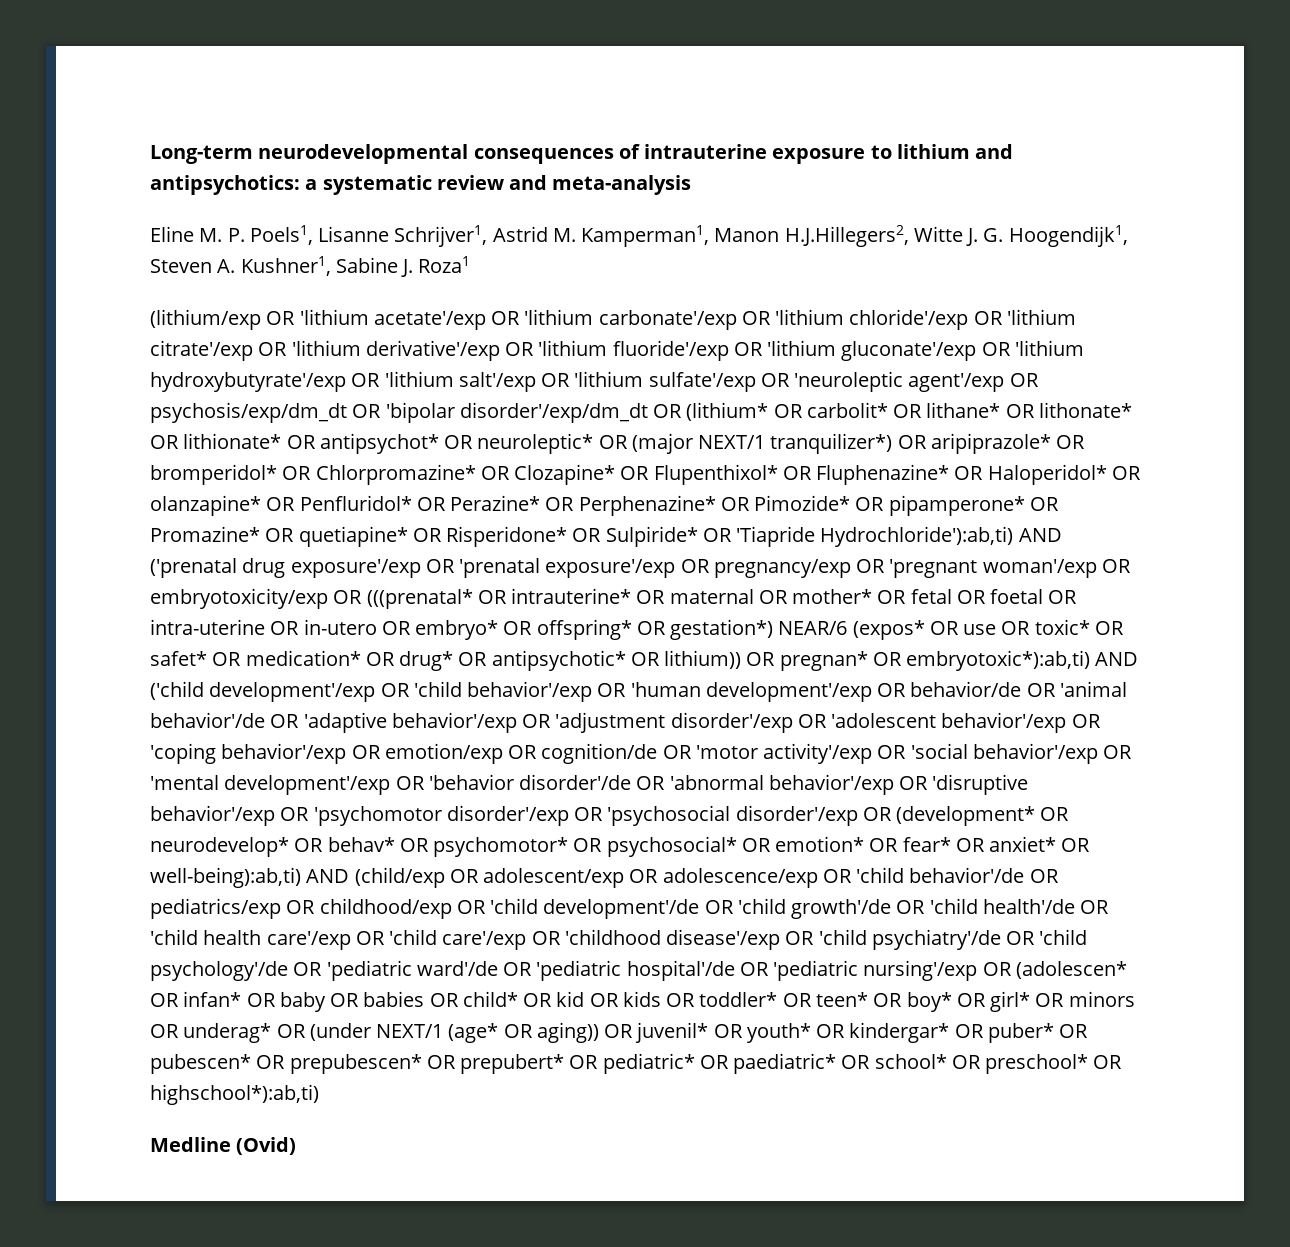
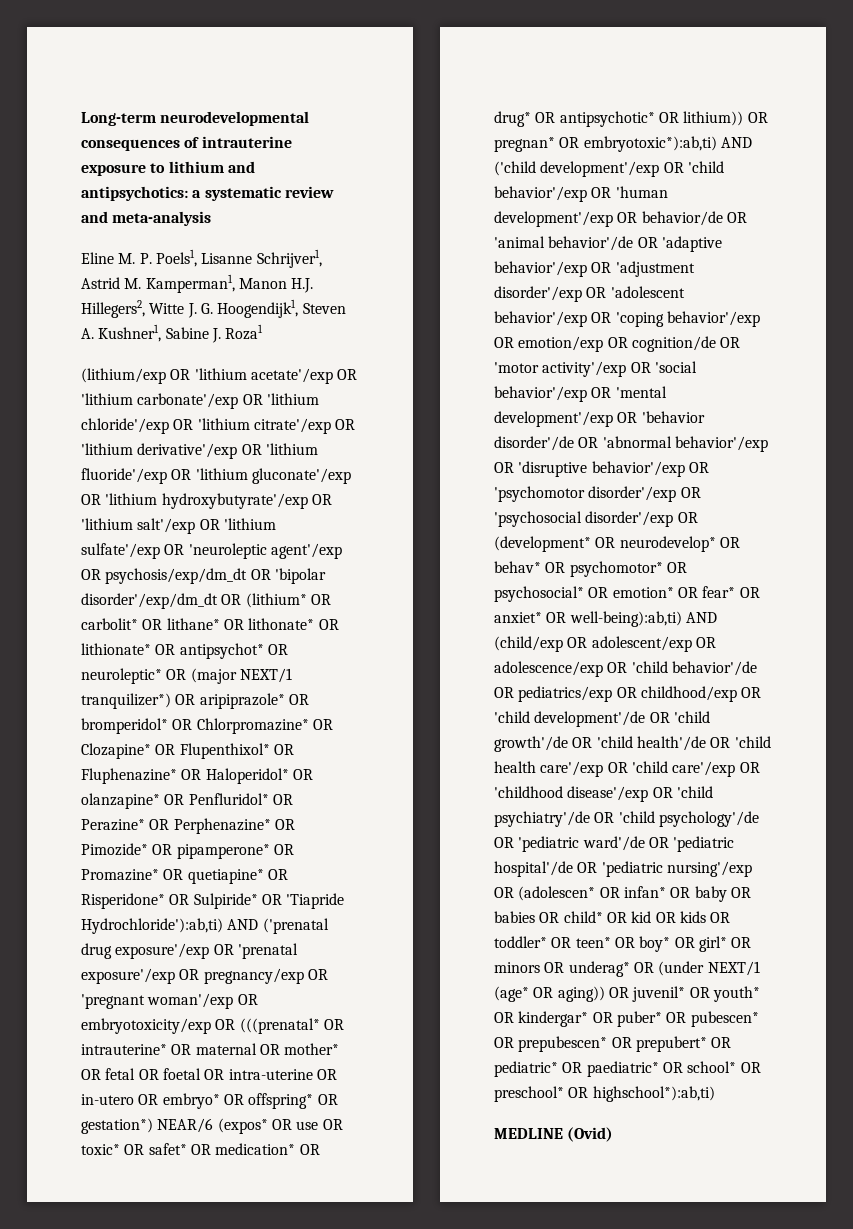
- Eline M. P. Poels1, Lisanne Schrijver1, Astrid M. Kamperman1, Manon H.J.Hillegers2, Witte J. G. Hoogendijk1, Steven A. Kushner1, Sabine J. Roza1
+ Eline M. P. Poels1, Lisanne Schrijver1, Astrid M. Kamperman1, Manon H.J. Hillegers2, Witte J. G. Hoogendijk1, Steven A. Kushner1, Sabine J. Roza1
- Medline (Ovid)
+ MEDLINE (Ovid)

